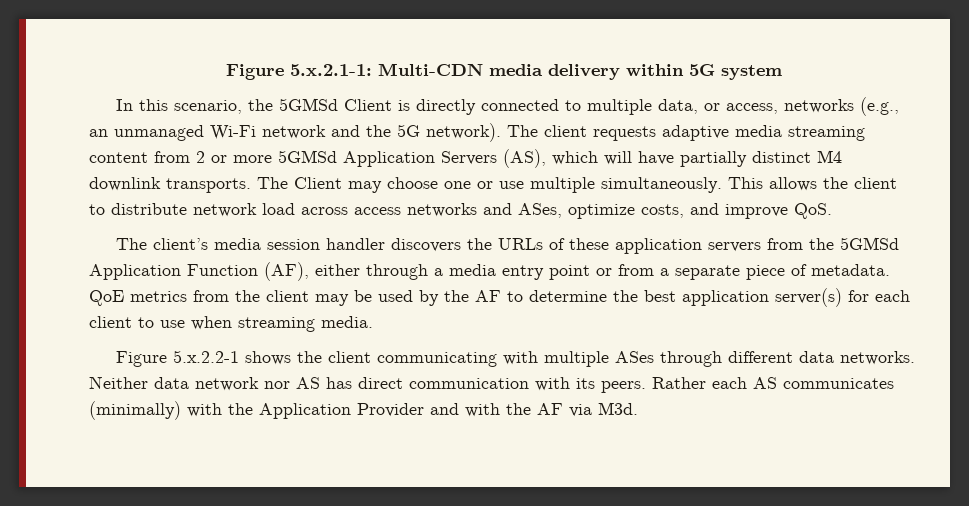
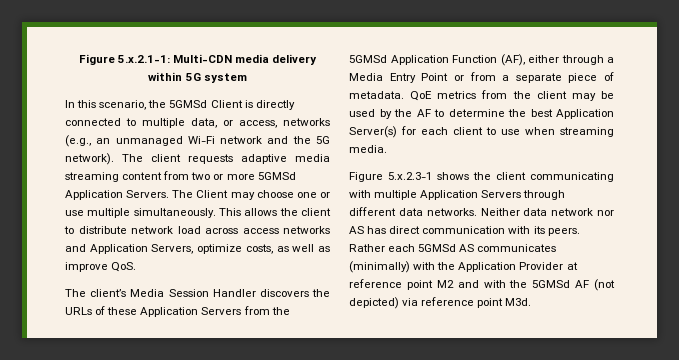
- The client requests adaptive media streaming content from 2 or more 5GMSd Application Servers (AS), which will have partially distinct M4 downlink transports.
+ The client requests adaptive media streaming content from two or more 5GMSd Application Servers.
- This allows the client to distribute network load across access networks and ASes, optimize costs, and improve QoS.
+ This allows the client to distribute network load across access networks and Application Servers, optimize costs, as well as improve QoS.
- The client’s media session handler discovers the URLs of these application servers from the 5GMSd Application Function (AF), either through a media entry point or from a separate piece of metadata.
+ The client’s Media Session Handler discovers the URLs of these Application Servers from the 5GMSd Application Function (AF), either through a Media Entry Point or from a separate piece of metadata.
- QoE metrics from the client may be used by the AF to determine the best application server(s) for each client to use when streaming media.
+ QoE metrics from the client may be used by the AF to determine the best Application Server(s) for each client to use when streaming media.
- Figure 5.x.2.2-1 shows the client communicating with multiple ASes through different data networks.
+ Figure 5.x.2.3-1 shows the client communicating with multiple Application Servers through different data networks.
- Rather each AS communicates (minimally) with the Application Provider and with the AF via M3d.
+ Rather each 5GMSd AS communicates (minimally) with the Application Provider at reference point M2 and with the 5GMSd AF (not depicted) via reference point M3d.

